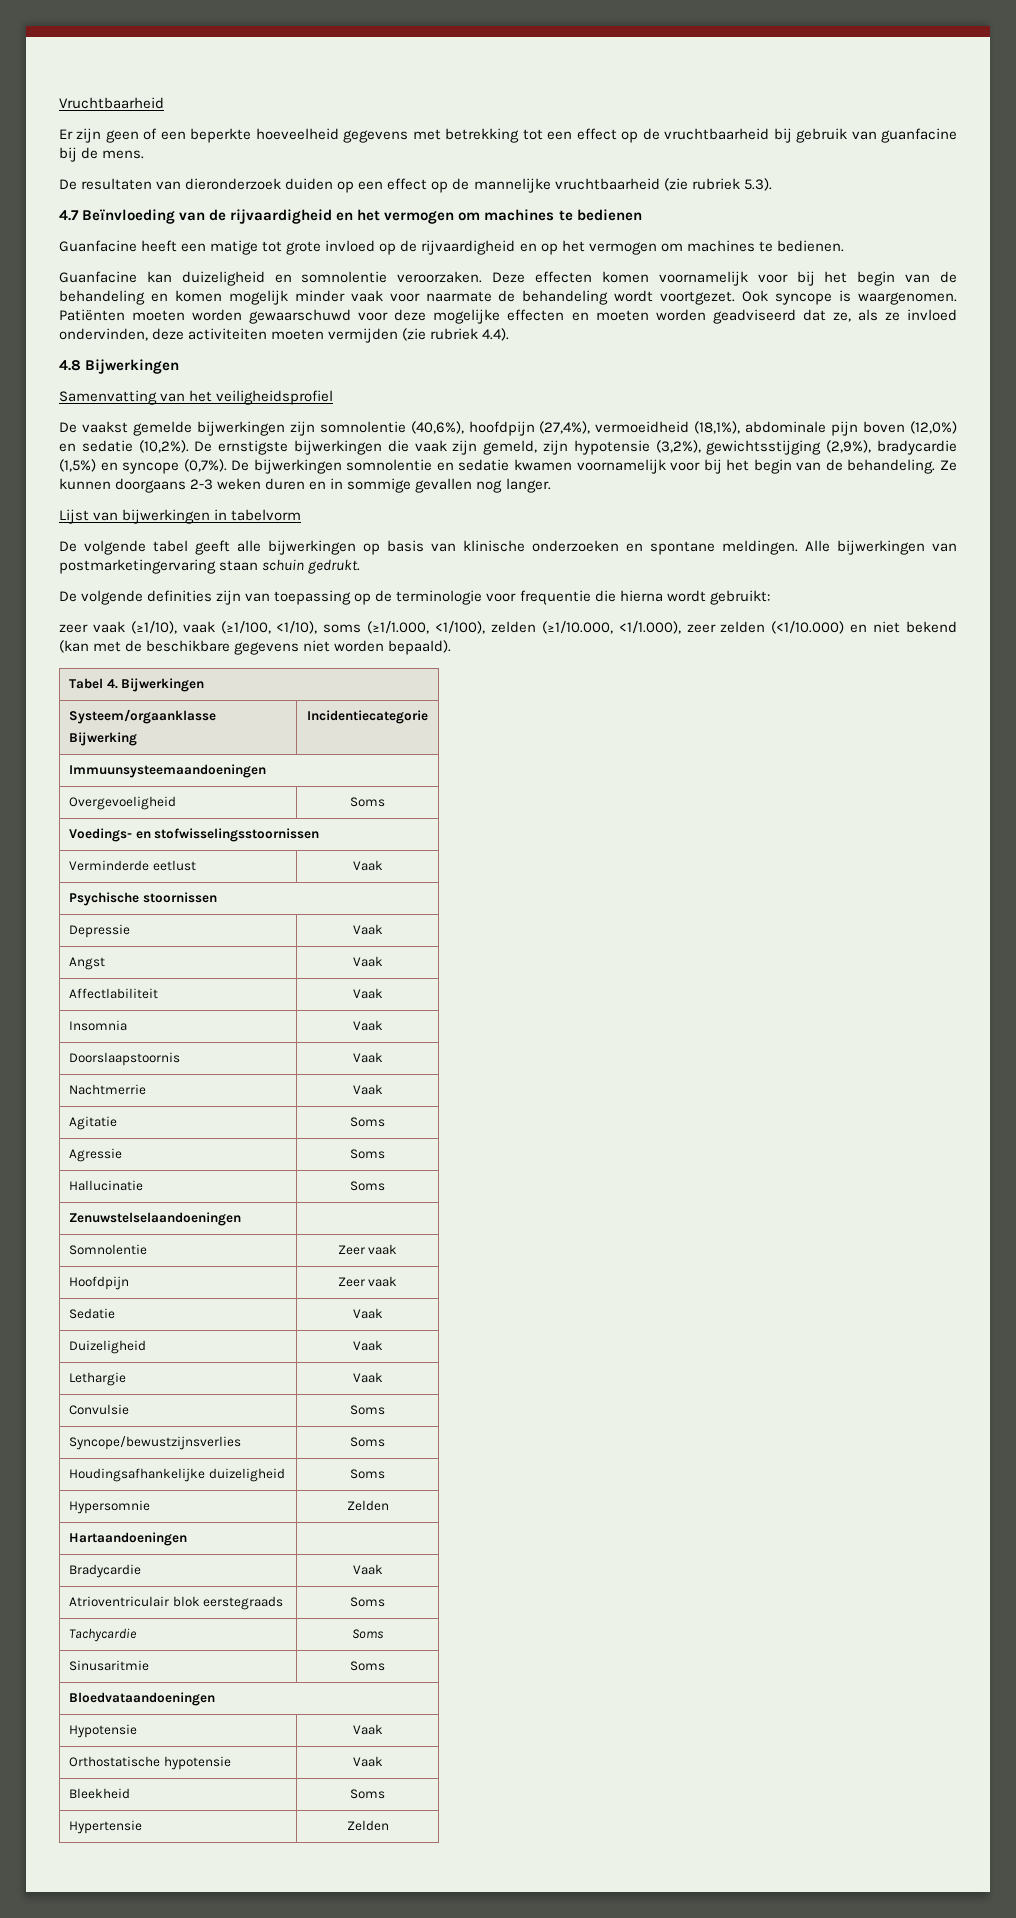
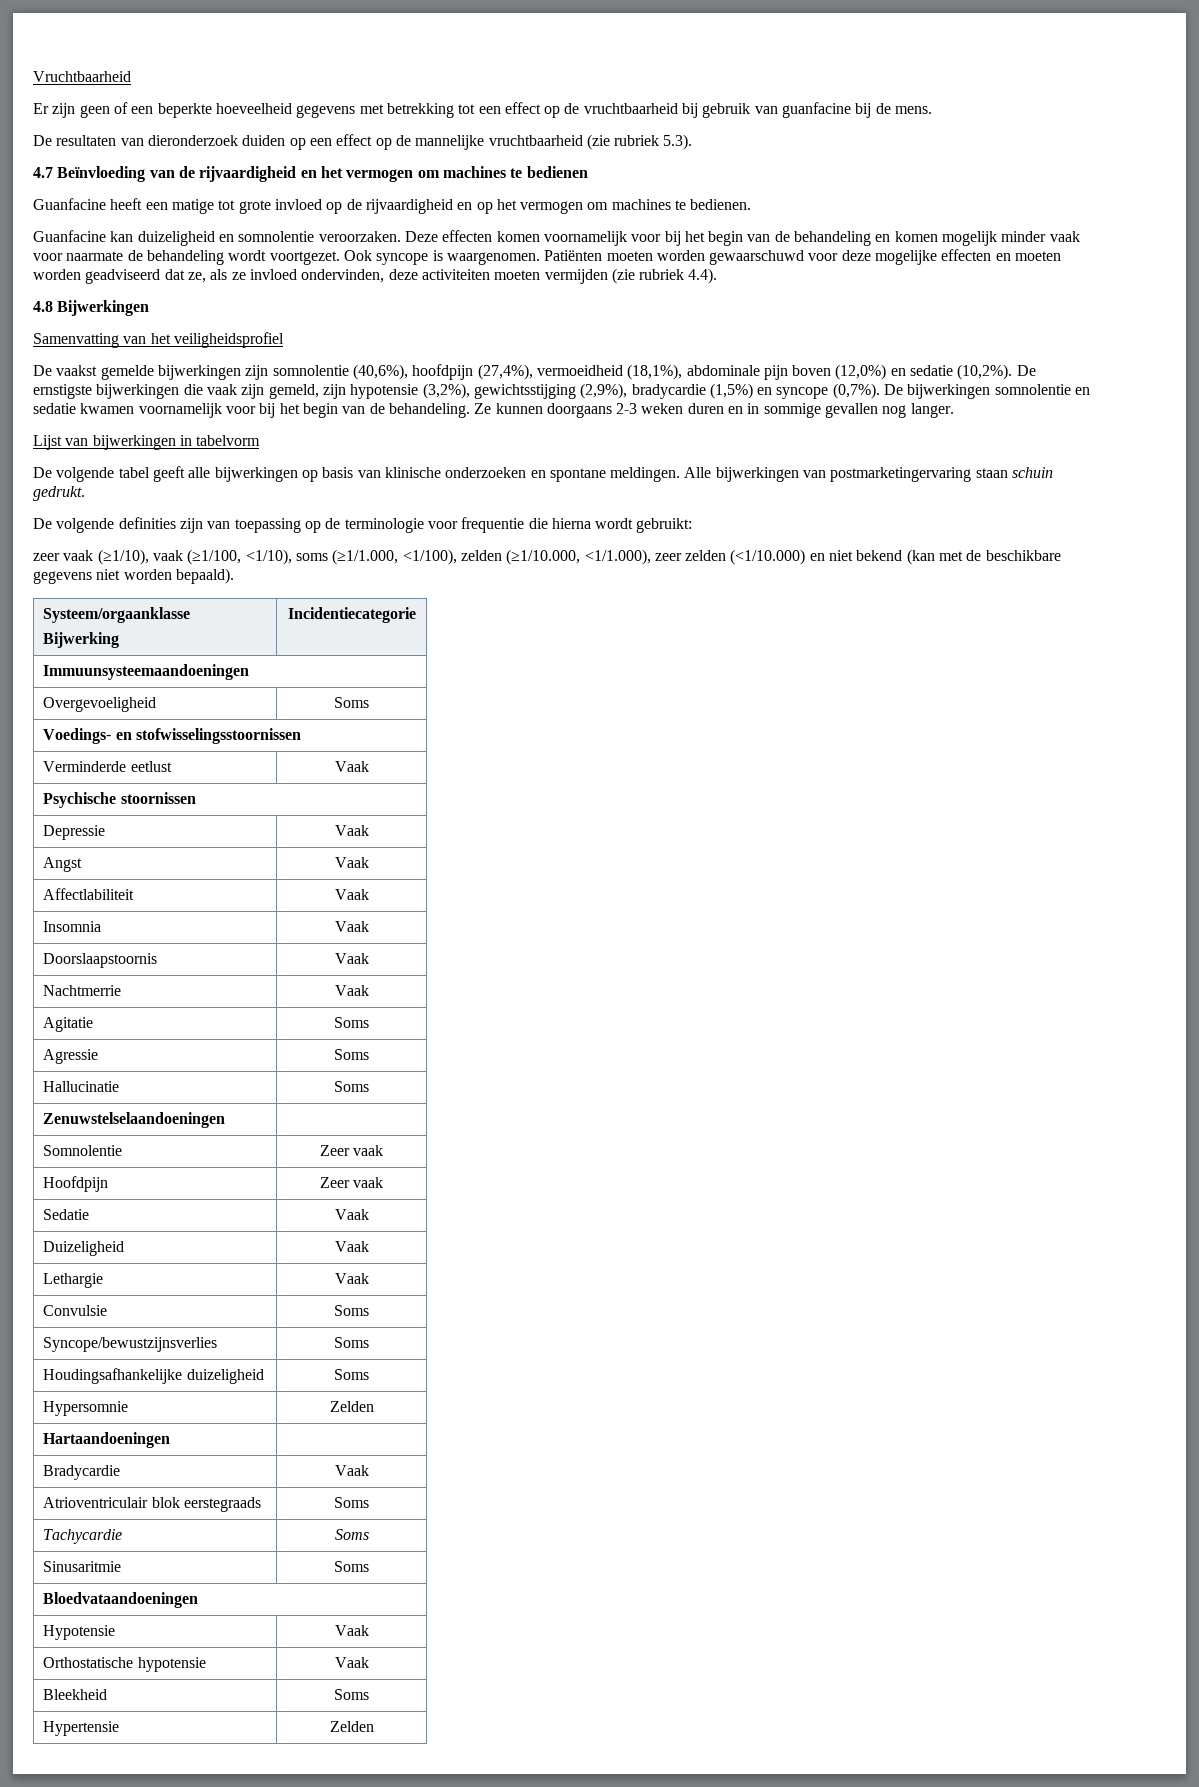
- Tabel 4. Bijwerkingen

